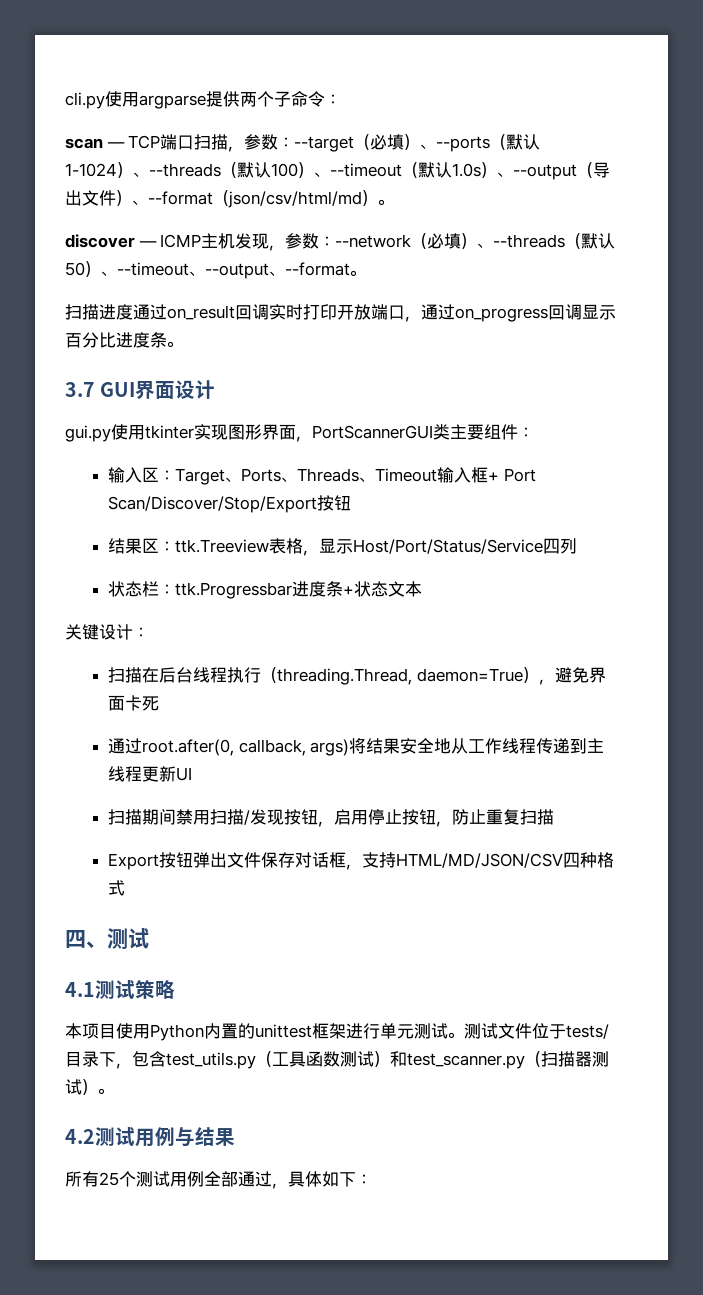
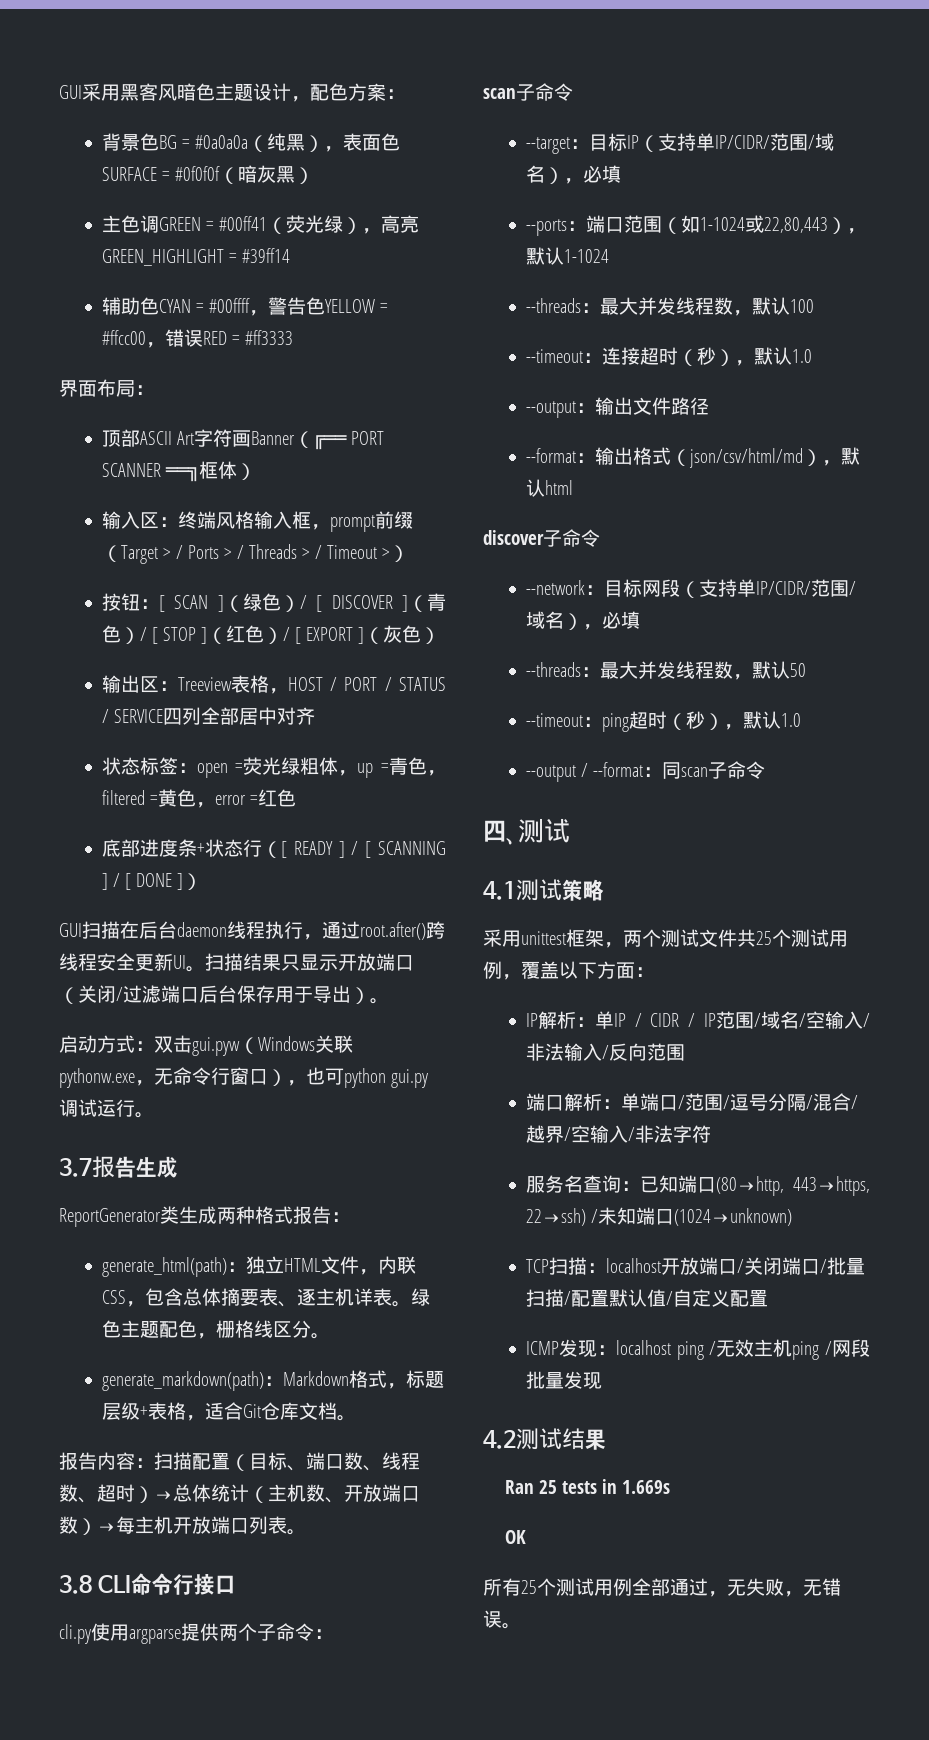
+ GUI采用黑客风暗色主题设计，配色方案：
+ 背景色BG = #0a0a0a（纯黑），表面色SURFACE = #0f0f0f（暗灰黑）
+ 主色调GREEN = #00ff41（荧光绿），高亮GREEN_HIGHLIGHT = #39ff14
+ 辅助色CYAN = #00ffff，警告色YELLOW = #ffcc00，错误RED = #ff3333
+ 界面布局：
+ 顶部ASCII Art字符画Banner（╔══ PORT SCANNER ══╗框体）
+ 输入区：终端风格输入框，prompt前缀（Target > / Ports > / Threads > / Timeout >）
+ 按钮：[ SCAN ]（绿色）/ [ DISCOVER ]（青色）/ [ STOP ]（红色）/ [ EXPORT ]（灰色）
+ 输出区：Treeview表格，HOST / PORT / STATUS / SERVICE四列全部居中对齐
+ 状态标签：open =荧光绿粗体，up =青色，filtered =黄色，error =红色
+ 底部进度条+状态行（[ READY ] / [ SCANNING ] / [ DONE ]）
+ GUI扫描在后台daemon线程执行，通过root.after()跨线程安全更新UI。扫描结果只显示开放端口（关闭/过滤端口后台保存用于导出）。
+ 启动方式：双击gui.pyw（Windows关联pythonw.exe，无命令行窗口），也可python gui.py调试运行。
+ 3.7报告生成
+ ReportGenerator类生成两种格式报告：
+ generate_html(path)：独立HTML文件，内联CSS，包含总体摘要表、逐主机详表。绿色主题配色，栅格线区分。
+ generate_markdown(path)：Markdown格式，标题层级+表格，适合Git仓库文档。
+ 报告内容：扫描配置（目标、端口数、线程数、超时）→总体统计（主机数、开放端口数）→每主机开放端口列表。
+ 3.8 CLI命令行接口
  cli.py使用argparse提供两个子命令：
- scan — TCP端口扫描，参数：--target（必填）、--ports（默认1-1024）、--threads（默认100）、--timeout（默认1.0s）、--output（导出文件）、--format（json/csv/html/md）。
- discover — ICMP主机发现，参数：--network（必填）、--threads（默认50）、--timeout、--output、--format。
- 扫描进度通过on_result回调实时打印开放端口，通过on_progress回调显示百分比进度条。
- 3.7 GUI界面设计
- gui.py使用tkinter实现图形界面，PortScannerGUI类主要组件：
- 输入区：Target、Ports、Threads、Timeout输入框+ Port Scan/Discover/Stop/Export按钮
- 结果区：ttk.Treeview表格，显示Host/Port/Status/Service四列
- 状态栏：ttk.Progressbar进度条+状态文本
- 关键设计：
- 扫描在后台线程执行（threading.Thread, daemon=True），避免界面卡死
- 通过root.after(0, callback, args)将结果安全地从工作线程传递到主线程更新UI
- 扫描期间禁用扫描/发现按钮，启用停止按钮，防止重复扫描
- Export按钮弹出文件保存对话框，支持HTML/MD/JSON/CSV四种格式
+ scan子命令
+ --target：目标IP（支持单IP/CIDR/范围/域名），必填
+ --ports：端口范围（如1-1024或22,80,443），默认1-1024
+ --threads：最大并发线程数，默认100
+ --timeout：连接超时（秒），默认1.0
+ --output：输出文件路径
+ --format：输出格式（json/csv/html/md），默认html
+ discover子命令
+ --network：目标网段（支持单IP/CIDR/范围/域名），必填
+ --threads：最大并发线程数，默认50
+ --timeout：ping超时（秒），默认1.0
+ --output / --format：同scan子命令
- 本项目使用Python内置的unittest框架进行单元测试。测试文件位于tests/目录下，包含test_utils.py（工具函数测试）和test_scanner.py（扫描器测试）。
+ 采用unittest框架，两个测试文件共25个测试用例，覆盖以下方面：
+ IP解析：单IP / CIDR / IP范围/域名/空输入/非法输入/反向范围
+ 端口解析：单端口/范围/逗号分隔/混合/越界/空输入/非法字符
+ 服务名查询：已知端口(80→http, 443→https, 22→ssh) /未知端口(1024→unknown)
+ TCP扫描：localhost开放端口/关闭端口/批量扫描/配置默认值/自定义配置
+ ICMP发现：localhost ping /无效主机ping /网段批量发现
- 4.2测试用例与结果
+ 4.2测试结果
+ Ran 25 tests in 1.669s
+ OK
- 所有25个测试用例全部通过，具体如下：
+ 所有25个测试用例全部通过，无失败，无错误。

